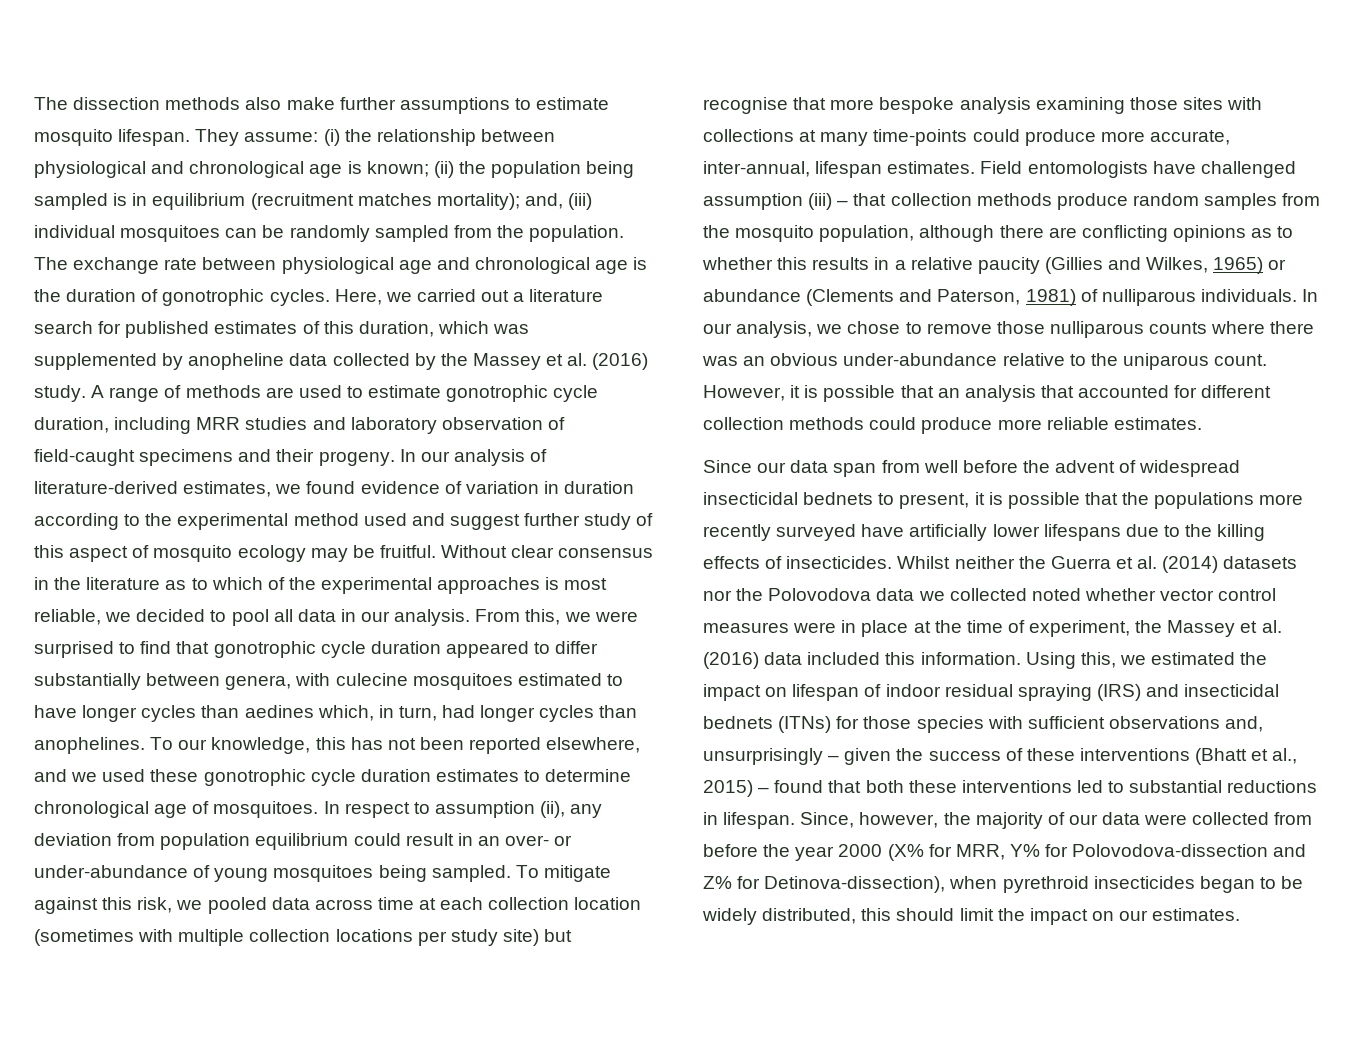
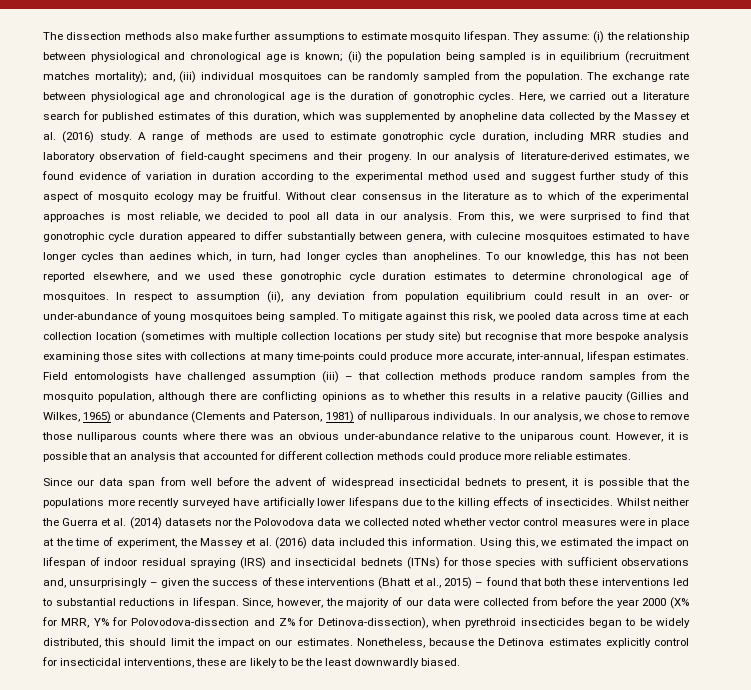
+ Nonetheless, because the Detinova estimates explicitly control for insecticidal interventions, these are likely to be the least downwardly biased.

